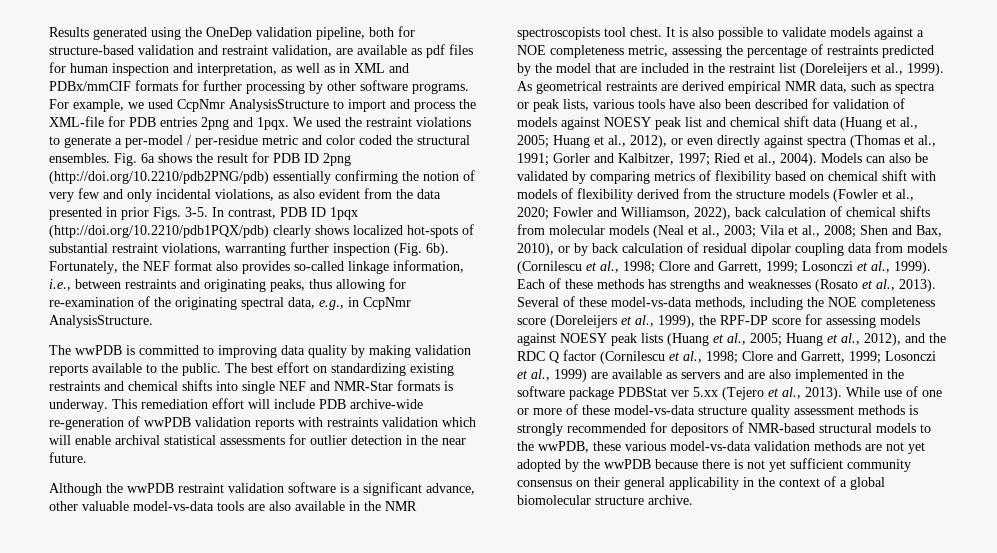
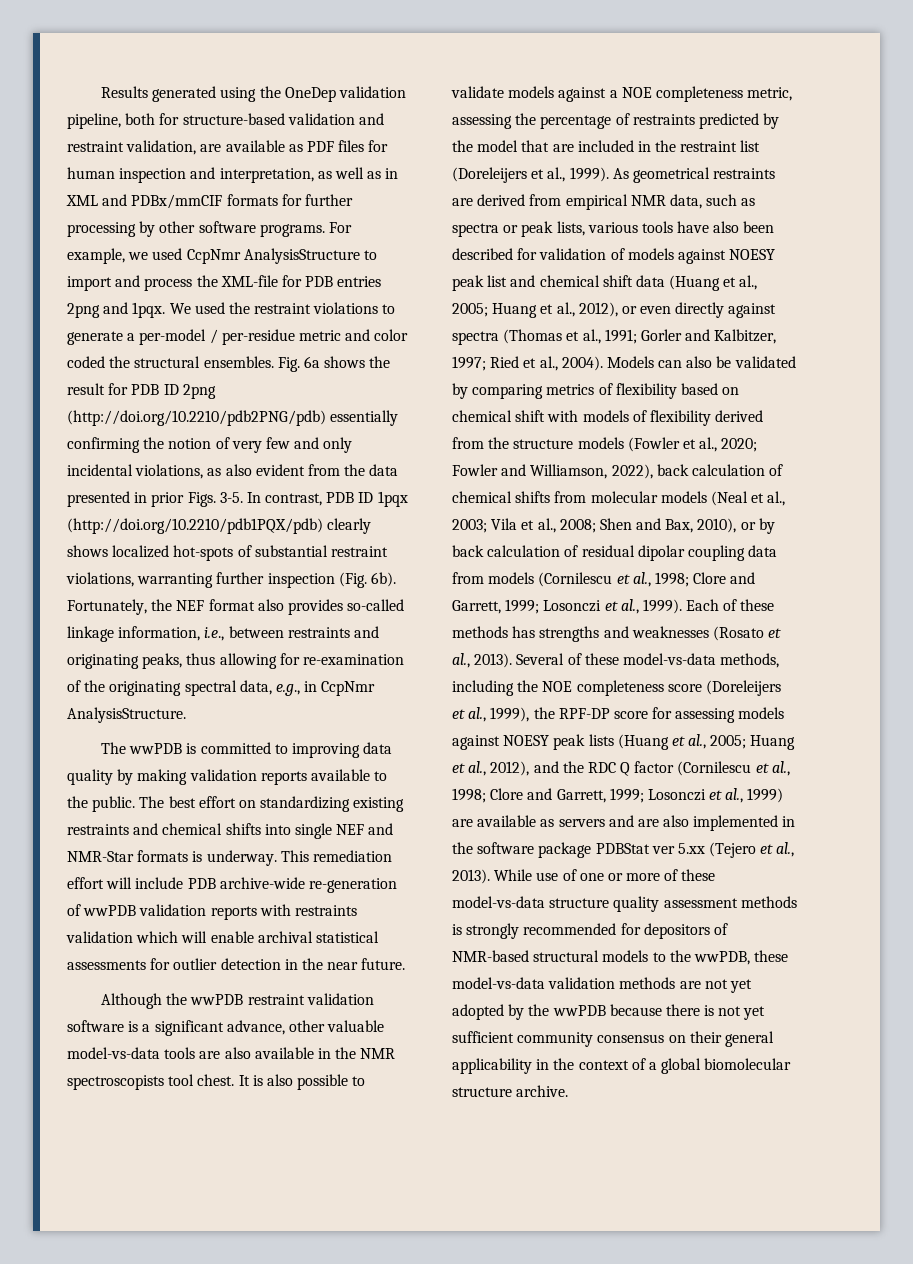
- Results generated using the OneDep validation pipeline, both for structure-based validation and restraint validation, are available as pdf files for human inspection and interpretation, as well as in XML and PDBx/mmCIF formats for further processing by other software programs.
+ Results generated using the OneDep validation pipeline, both for structure-based validation and restraint validation, are available as PDF files for human inspection and interpretation, as well as in XML and PDBx/mmCIF formats for further processing by other software programs.
- As geometrical restraints are derived empirical NMR data, such as spectra or peak lists, various tools have also been described for validation of models against NOESY peak list and chemical shift data (Huang et al., 2005; Huang et al., 2012), or even directly against spectra (Thomas et al., 1991; Gorler and Kalbitzer, 1997; Ried et al., 2004).
+ As geometrical restraints are derived from empirical NMR data, such as spectra or peak lists, various tools have also been described for validation of models against NOESY peak list and chemical shift data (Huang et al., 2005; Huang et al., 2012), or even directly against spectra (Thomas et al., 1991; Gorler and Kalbitzer, 1997; Ried et al., 2004).
- While use of one or more of these model-vs-data structure quality assessment methods is strongly recommended for depositors of NMR-based structural models to the wwPDB, these various model-vs-data validation methods are not yet adopted by the wwPDB because there is not yet sufficient community consensus on their general applicability in the context of a global biomolecular structure archive.
+ While use of one or more of these model-vs-data structure quality assessment methods is strongly recommended for depositors of NMR-based structural models to the wwPDB, these model-vs-data validation methods are not yet adopted by the wwPDB because there is not yet sufficient community consensus on their general applicability in the context of a global biomolecular structure archive.

